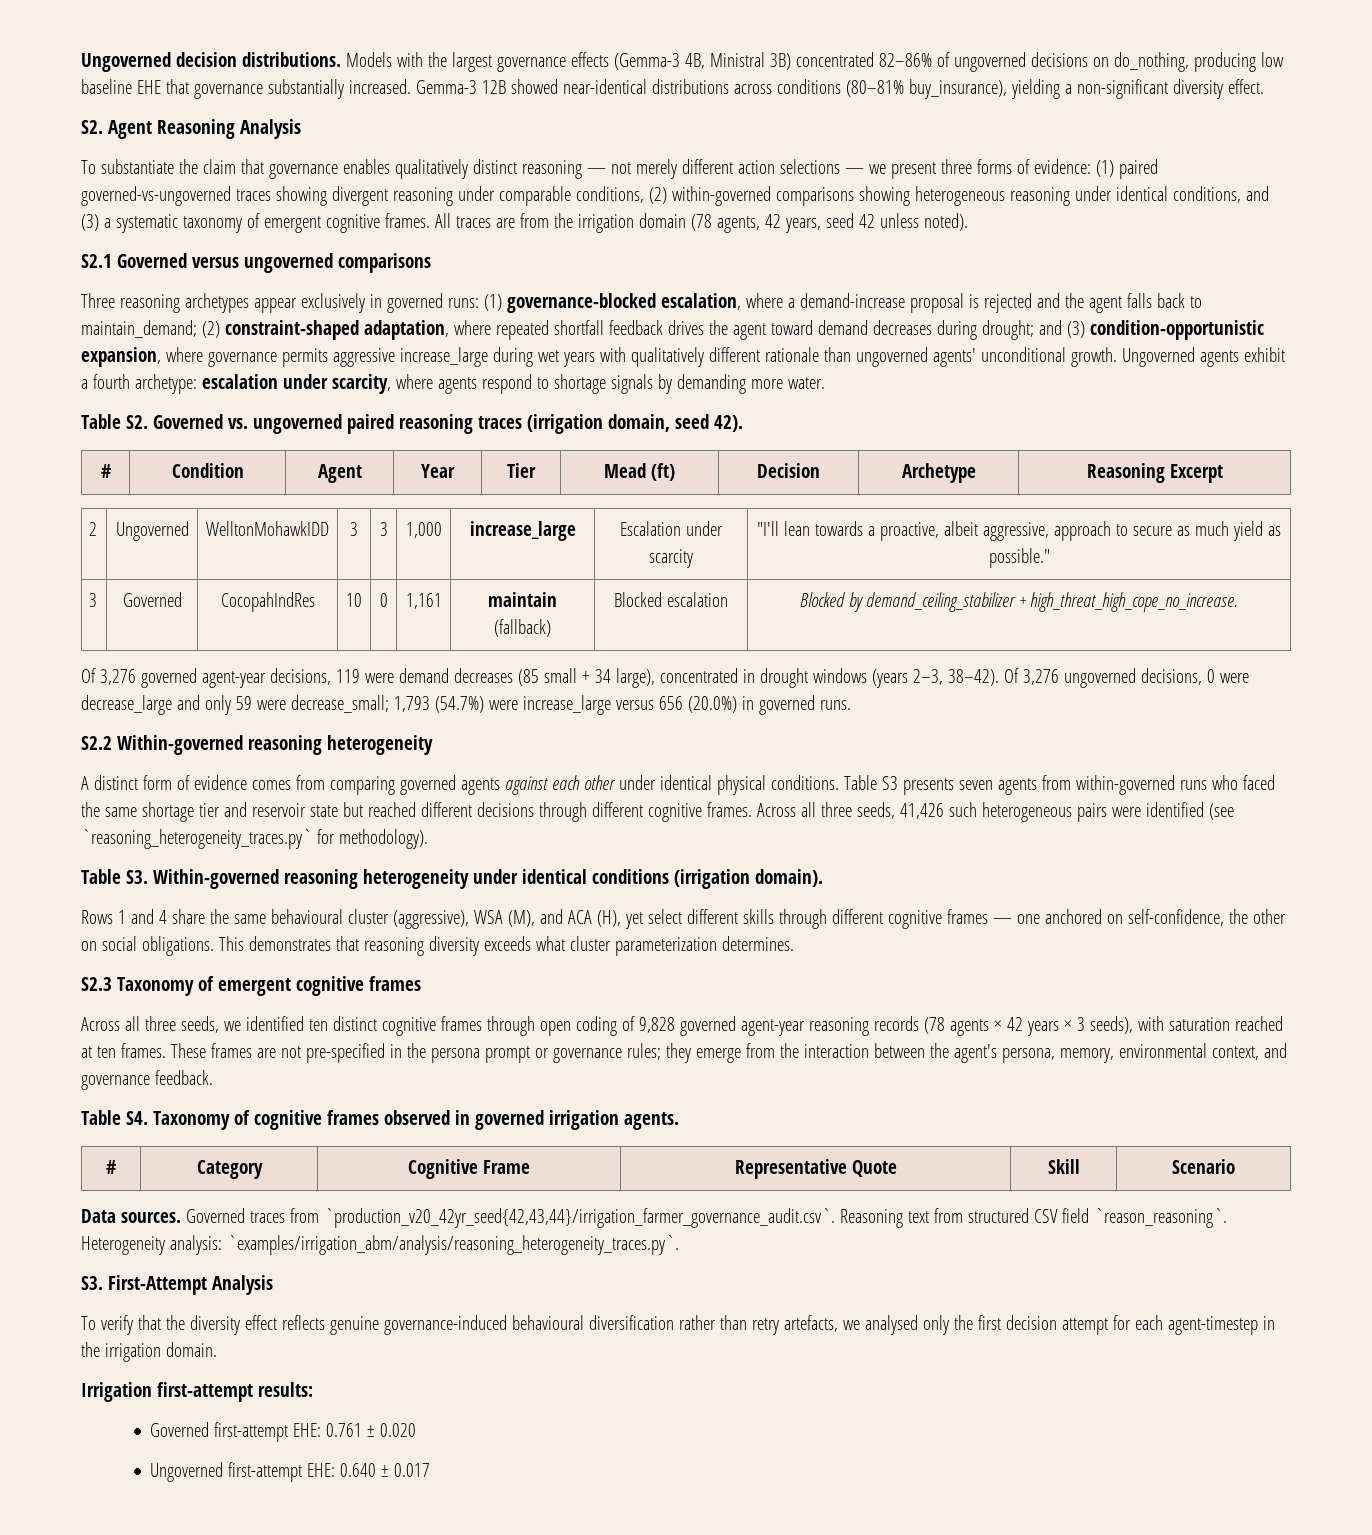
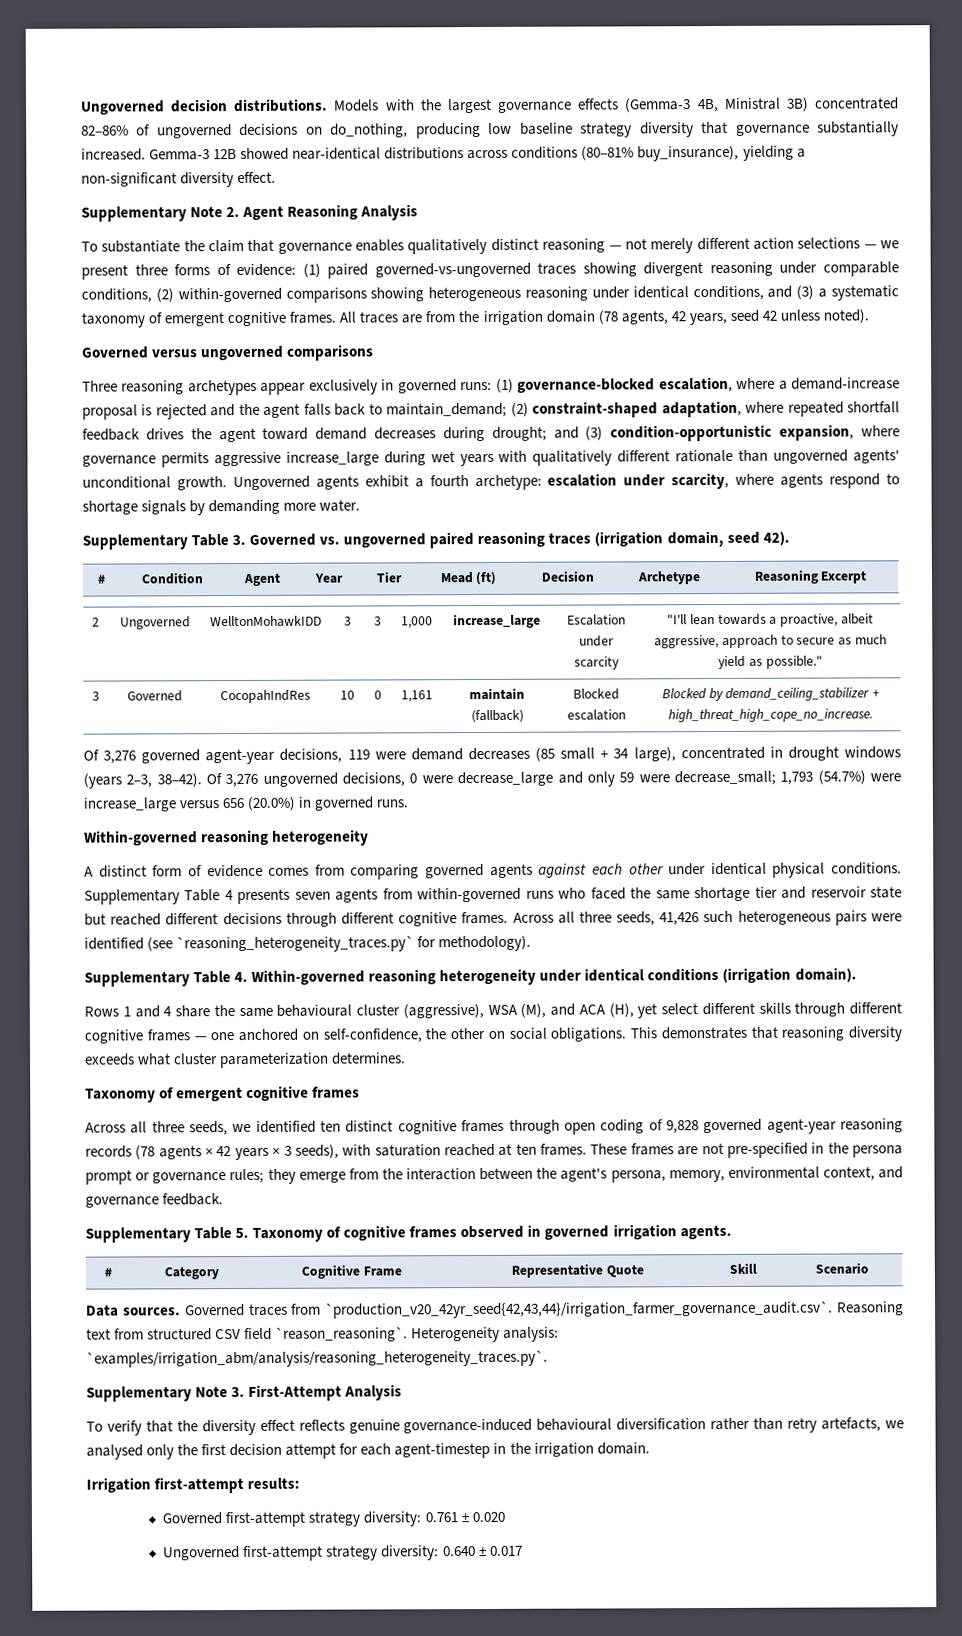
- Models with the largest governance effects (Gemma-3 4B, Ministral 3B) concentrated 82–86% of ungoverned decisions on do_nothing, producing low baseline EHE that governance substantially increased.
+ Models with the largest governance effects (Gemma-3 4B, Ministral 3B) concentrated 82–86% of ungoverned decisions on do_nothing, producing low baseline strategy diversity that governance substantially increased.
- S2. Agent Reasoning Analysis
+ Supplementary Note 2. Agent Reasoning Analysis
- S2.1 Governed versus ungoverned comparisons
+ Governed versus ungoverned comparisons
- Table S2. Governed vs. ungoverned paired reasoning traces (irrigation domain, seed 42).
+ Supplementary Table 3. Governed vs. ungoverned paired reasoning traces (irrigation domain, seed 42).
  Of 3,276 ungoverned decisions, 0 were decrease_large and only 59 were decrease_small; 1,793 (54.7%) were increase_large versus 656 (20.0%) in governed runs.
- S2.2 Within-governed reasoning heterogeneity
+ Within-governed reasoning heterogeneity
- Table S3 presents seven agents from within-governed runs who faced the same shortage tier and reservoir state but reached different decisions through different cognitive frames.
+ Supplementary Table 4 presents seven agents from within-governed runs who faced the same shortage tier and reservoir state but reached different decisions through different cognitive frames.
- Table S3. Within-governed reasoning heterogeneity under identical conditions (irrigation domain).
+ Supplementary Table 4. Within-governed reasoning heterogeneity under identical conditions (irrigation domain).
- S2.3 Taxonomy of emergent cognitive frames
+ Taxonomy of emergent cognitive frames
- Table S4. Taxonomy of cognitive frames observed in governed irrigation agents.
+ Supplementary Table 5. Taxonomy of cognitive frames observed in governed irrigation agents.
- S3. First-Attempt Analysis
+ Supplementary Note 3. First-Attempt Analysis
- Governed first-attempt EHE: 0.761 ± 0.020
+ Governed first-attempt strategy diversity: 0.761 ± 0.020
- Ungoverned first-attempt EHE: 0.640 ± 0.017
+ Ungoverned first-attempt strategy diversity: 0.640 ± 0.017

